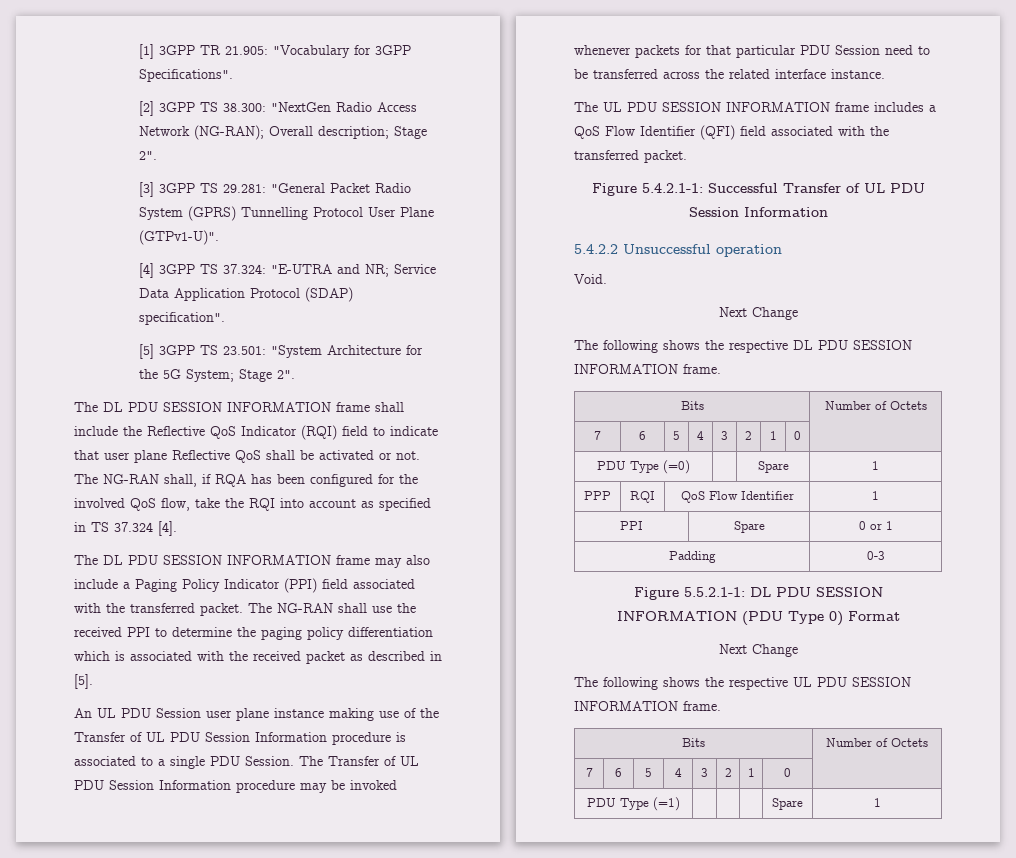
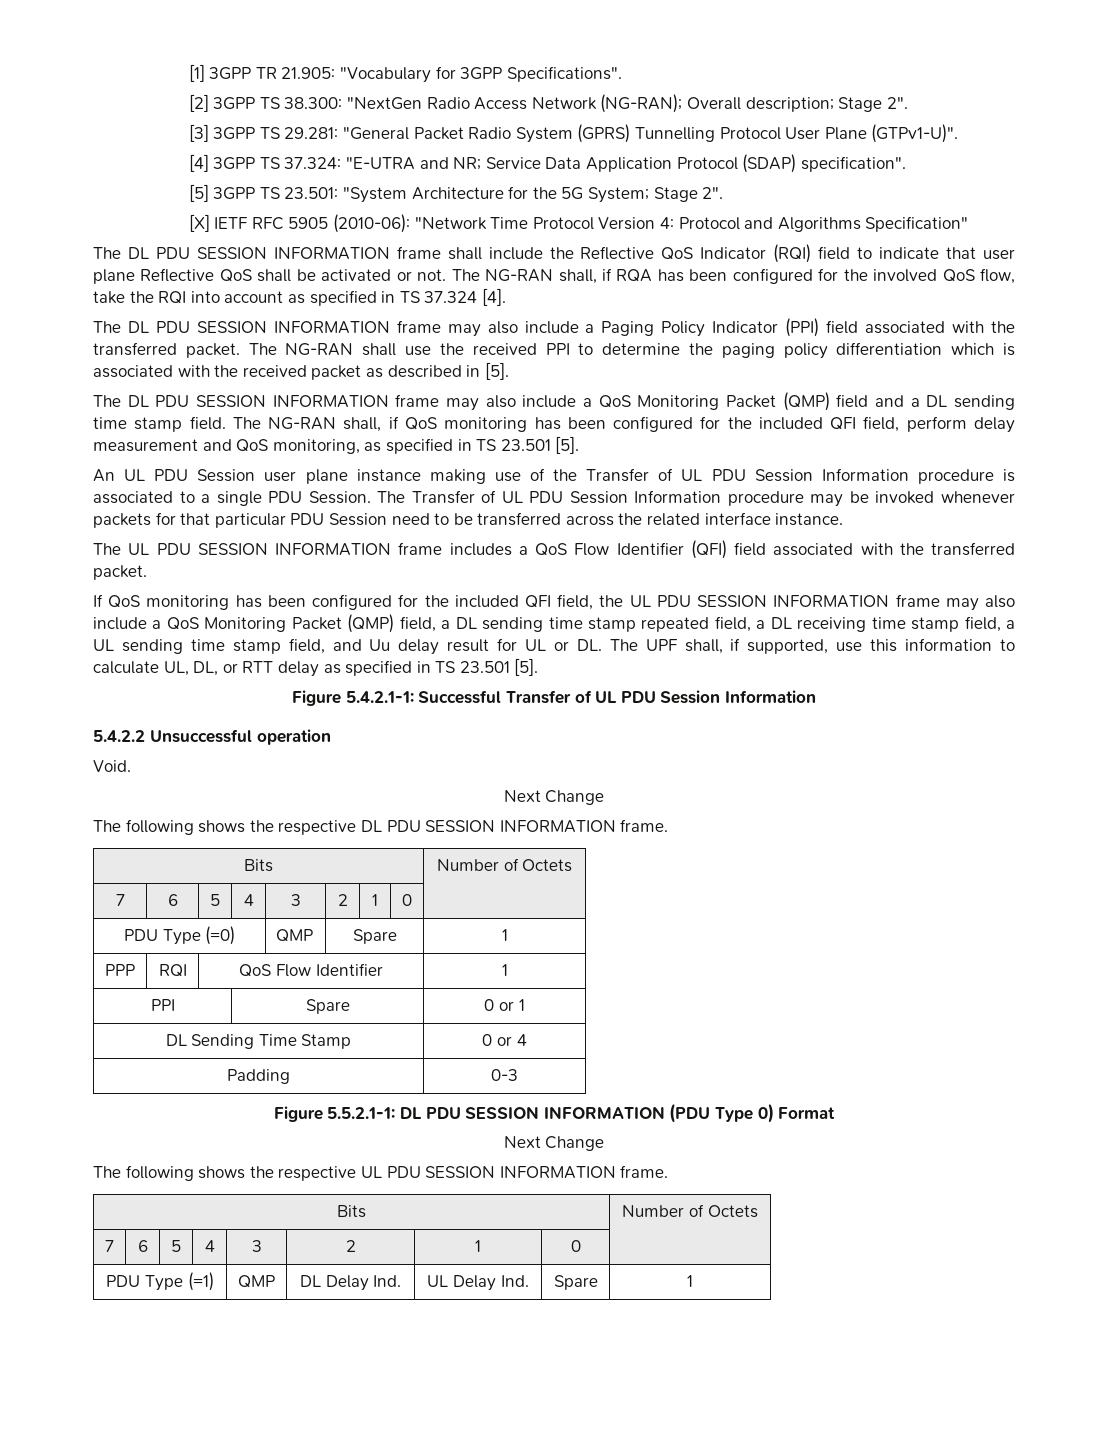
+ [X] IETF RFC 5905 (2010-06): "Network Time Protocol Version 4: Protocol and Algorithms Specification"
+ The DL PDU SESSION INFORMATION frame may also include a QoS Monitoring Packet (QMP) field and a DL sending time stamp field. The NG-RAN shall, if QoS monitoring has been configured for the included QFI field, perform delay measurement and QoS monitoring, as specified in TS 23.501 [5].
+ If QoS monitoring has been configured for the included QFI field, the UL PDU SESSION INFORMATION frame may also include a QoS Monitoring Packet (QMP) field, a DL sending time stamp repeated field, a DL receiving time stamp field, a UL sending time stamp field, and Uu delay result for UL or DL. The UPF shall, if supported, use this information to calculate UL, DL, or RTT delay as specified in TS 23.501 [5].
- PDU Type (=0) | | Spare | 1
+ PDU Type (=0) | QMP | Spare | 1
+ DL Sending Time Stamp | 0 or 4
- PDU Type (=1) | | | | Spare | 1
+ PDU Type (=1) | QMP | DL Delay Ind. | UL Delay Ind. | Spare | 1

